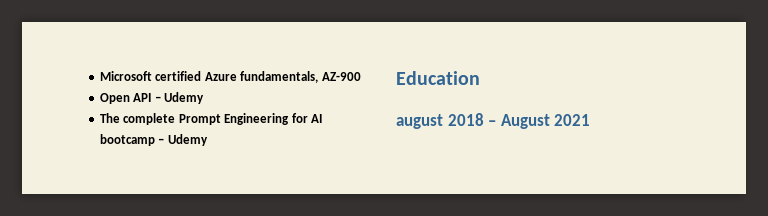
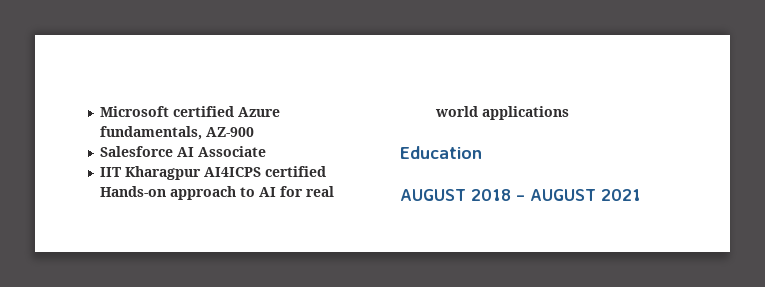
- Open API – Udemy
- The complete Prompt Engineering for AI bootcamp – Udemy
+ Salesforce AI Associate
+ IIT Kharagpur AI4ICPS certified Hands-on approach to AI for real world applications
- august 2018 – August 2021
+ AUGUST 2018 – AUGUST 2021

